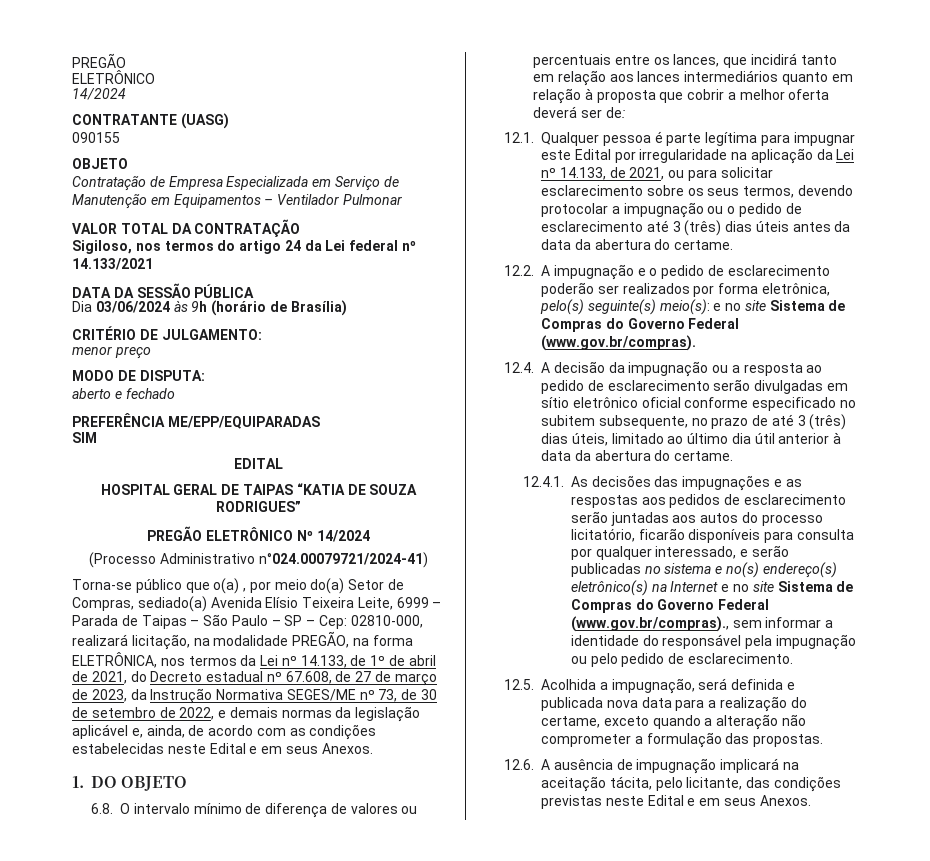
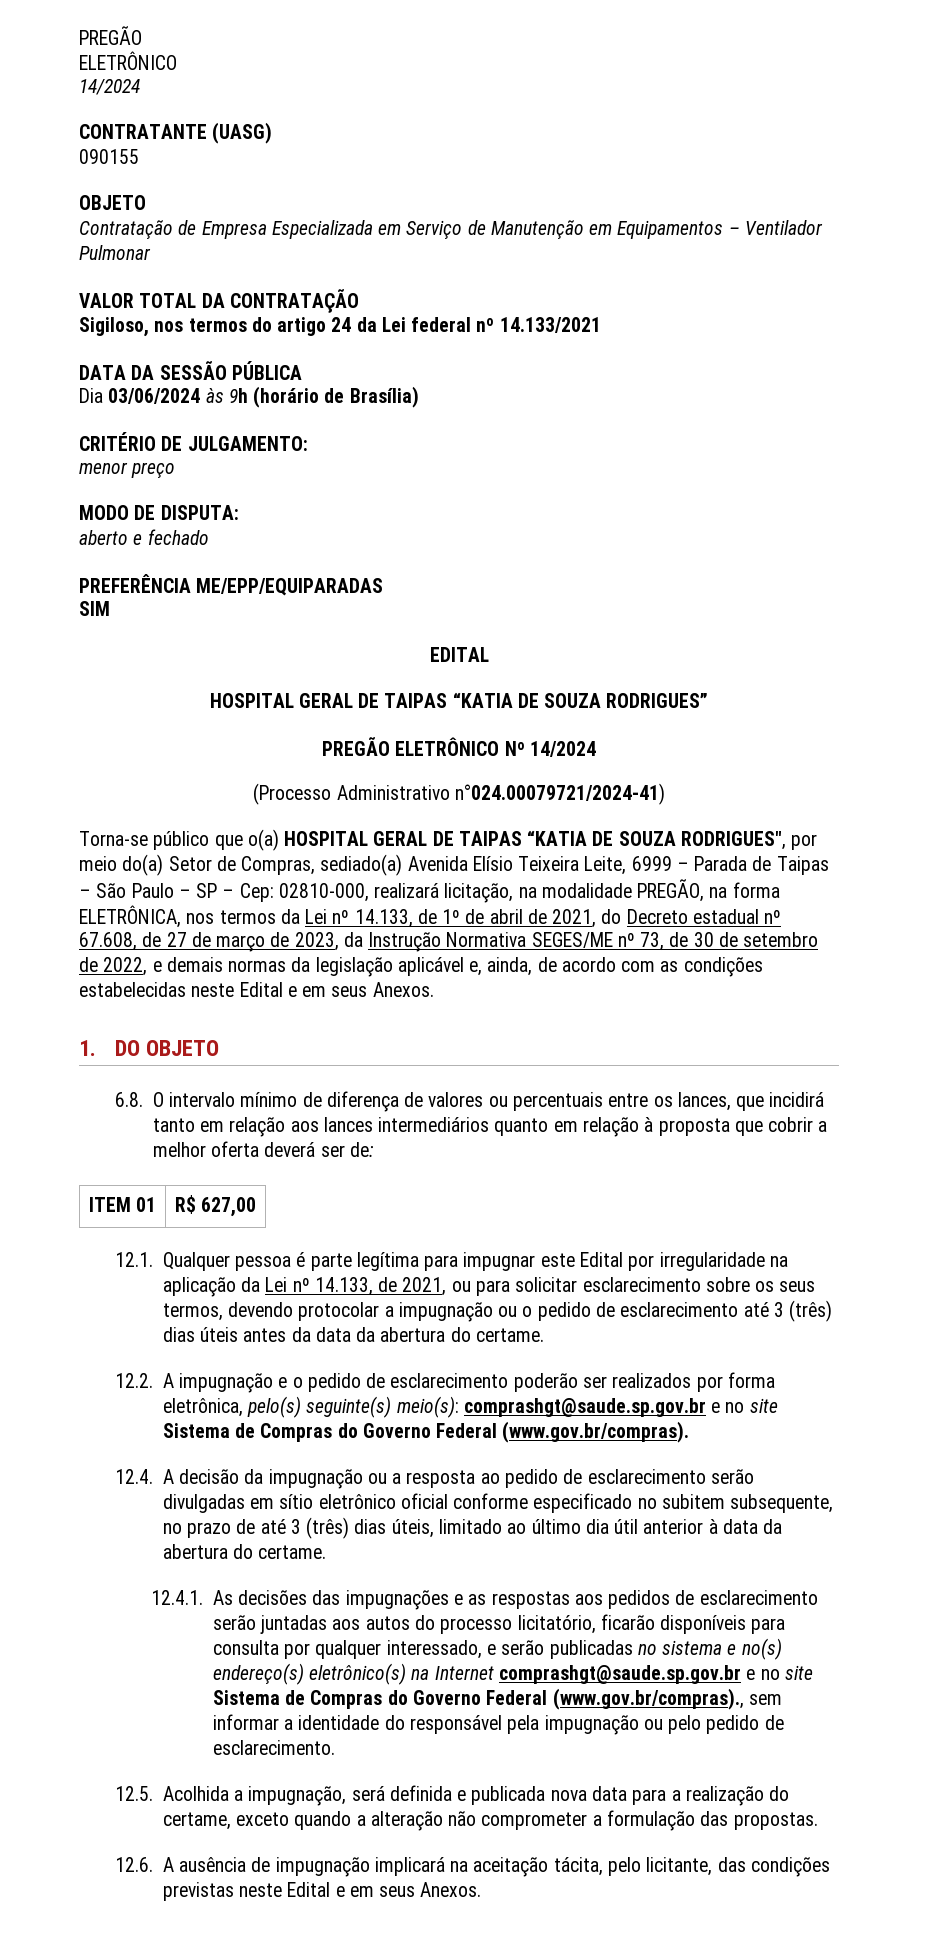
- Torna-se público que o(a) , por meio do(a) Setor de Compras, sediado(a) Avenida Elísio Teixeira Leite, 6999 – Parada de Taipas – São Paulo – SP – Cep:
+ Torna-se público que o(a) HOSPITAL GERAL DE TAIPAS “KATIA DE SOUZA RODRIGUES", por meio do(a) Setor de Compras, sediado(a) Avenida Elísio Teixeira Leite, 6999 – Parada de Taipas – São Paulo – SP – Cep:
+ ITEM 01 | R$ 627,00
- 12.2. A impugnação e o pedido de esclarecimento poderão ser realizados por forma eletrônica, pelo(s) seguinte(s) meio(s): e no site Sistema de Compras do Governo Federal (www.gov.br/compras).
+ 12.2. A impugnação e o pedido de esclarecimento poderão ser realizados por forma eletrônica, pelo(s) seguinte(s) meio(s): comprashgt@saude.sp.gov.br e no site Sistema de Compras do Governo Federal (www.gov.br/compras).
- 12.4.1. As decisões das impugnações e as respostas aos pedidos de esclarecimento serão juntadas aos autos do processo licitatório, ficarão disponíveis para consulta por qualquer interessado, e serão publicadas no sistema e no(s) endereço(s) eletrônico(s) na Internet e no site Sistema de Compras do Governo Federal (www.gov.br/compras)., sem informar a identidade do responsável pela impugnação ou pelo pedido de esclarecimento.
+ 12.4.1. As decisões das impugnações e as respostas aos pedidos de esclarecimento serão juntadas aos autos do processo licitatório, ficarão disponíveis para consulta por qualquer interessado, e serão publicadas no sistema e no(s) endereço(s) eletrônico(s) na Internet comprashgt@saude.sp.gov.br e no site Sistema de Compras do Governo Federal (www.gov.br/compras)., sem informar a identidade do responsável pela impugnação ou pelo pedido de esclarecimento.

